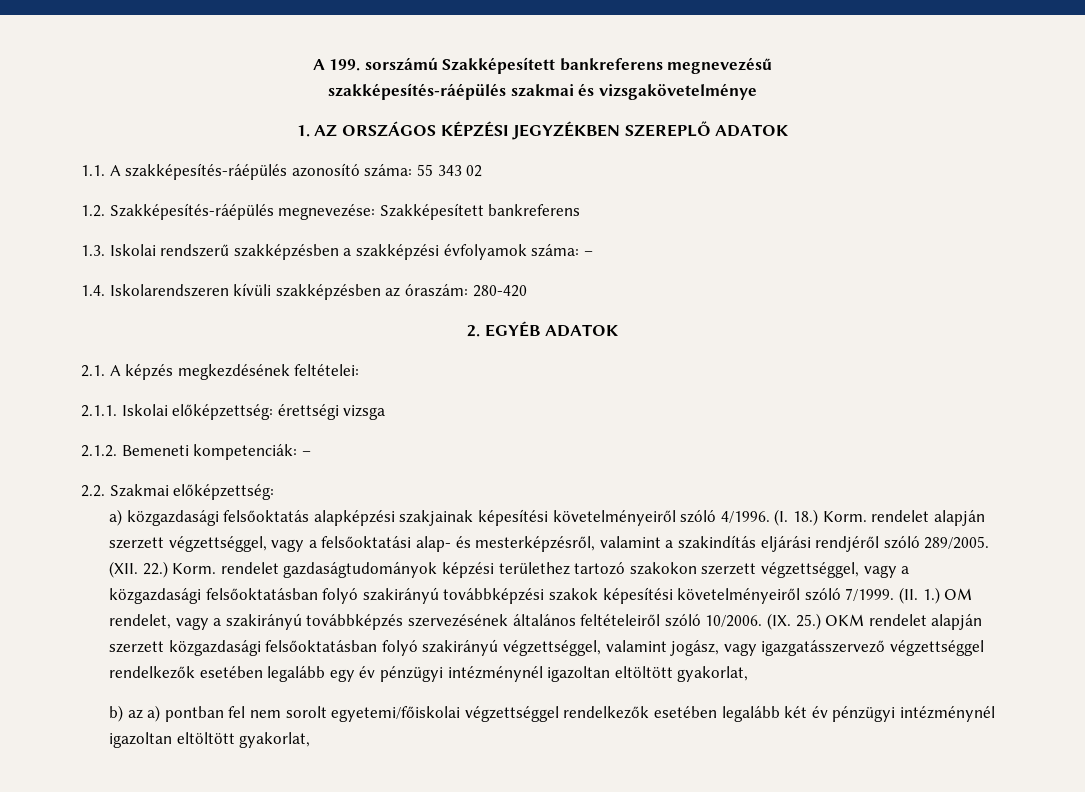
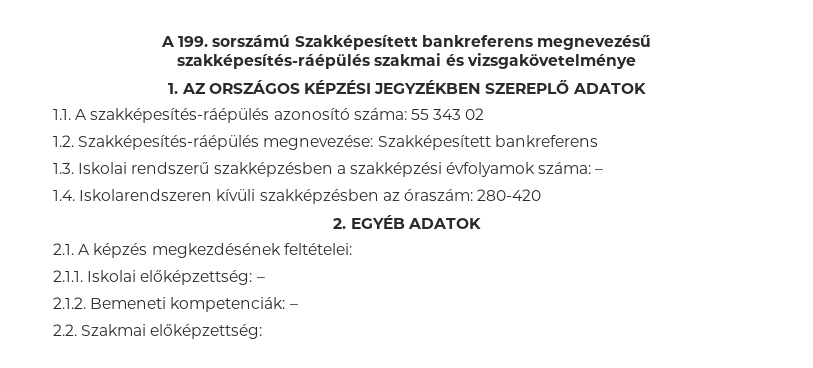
- 2.1.1. Iskolai előképzettség: érettségi vizsga
+ 2.1.1. Iskolai előképzettség: –
- a) közgazdasági felsőoktatás alapképzési szakjainak képesítési követelményeiről szóló 4/1996. (I. 18.) Korm. rendelet alapján szerzett végzettséggel, vagy a felsőoktatási alap- és mesterképzésről, valamint a szakindítás eljárási rendjéről szóló 289/2005. (XII. 22.) Korm. rendelet gazdaságtudományok képzési területhez tartozó szakokon szerzett végzettséggel, vagy a közgazdasági felsőoktatásban folyó szakirányú továbbképzési szakok képesítési követelményeiről szóló 7/1999. (II. 1.) OM rendelet, vagy a szakirányú továbbképzés szervezésének általános feltételeiről szóló 10/2006. (IX. 25.) OKM rendelet alapján szerzett közgazdasági felsőoktatásban folyó szakirányú végzettséggel, valamint jogász, vagy igazgatásszervező végzettséggel rendelkezők esetében legalább egy év pénzügyi intézménynél igazoltan eltöltött gyakorlat,
- b) az a) pontban fel nem sorolt egyetemi/főiskolai végzettséggel rendelkezők esetében legalább két év pénzügyi intézménynél igazoltan eltöltött gyakorlat,

